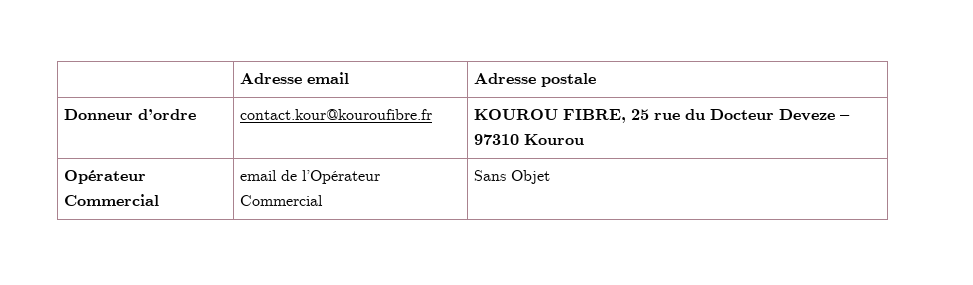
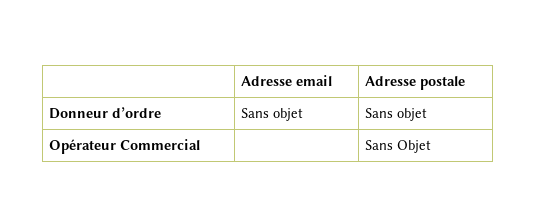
- Donneur d’ordre | contact.kour@kouroufibre.fr | KOUROU FIBRE, 25 rue du Docteur Deveze – 97310 Kourou
- Opérateur Commercial | email de l’Opérateur Commercial | Sans Objet
+ Donneur d’ordre | Sans objet | Sans objet
+ Opérateur Commercial | | Sans Objet

